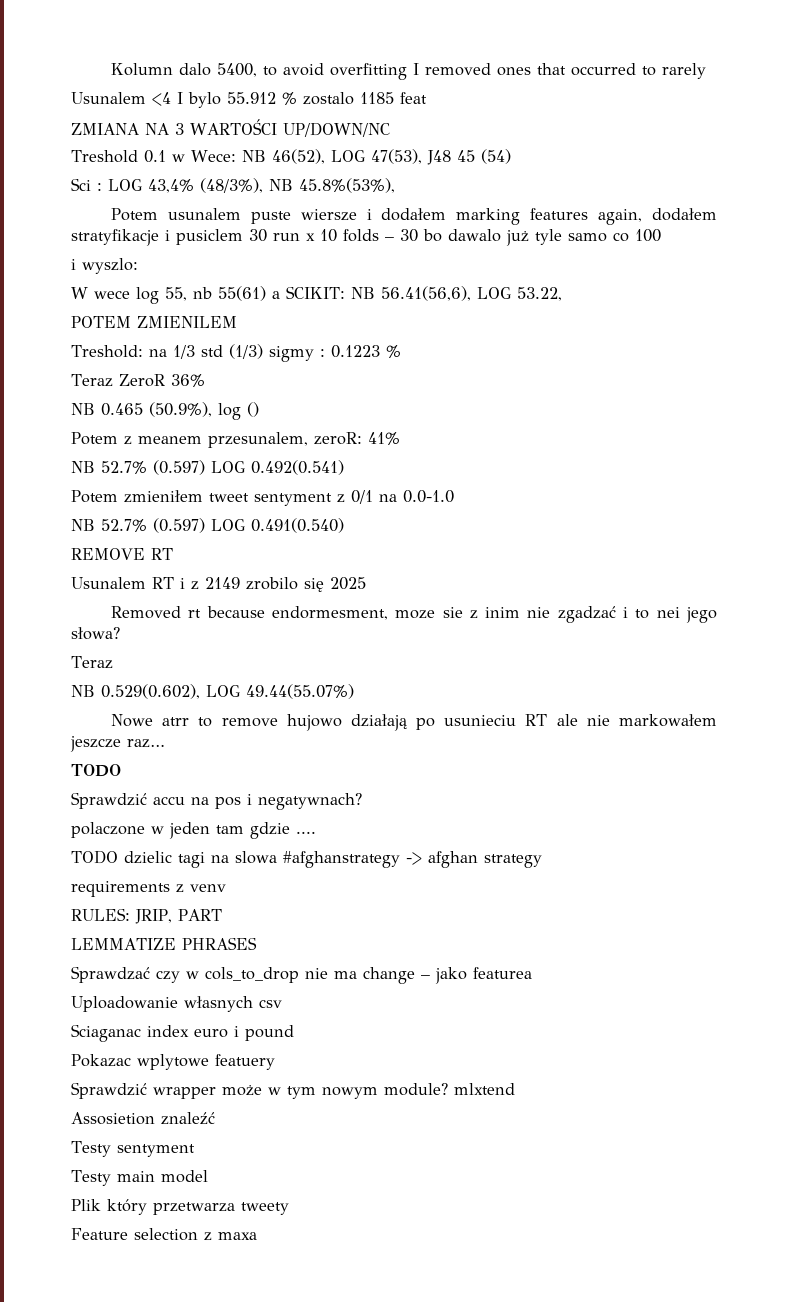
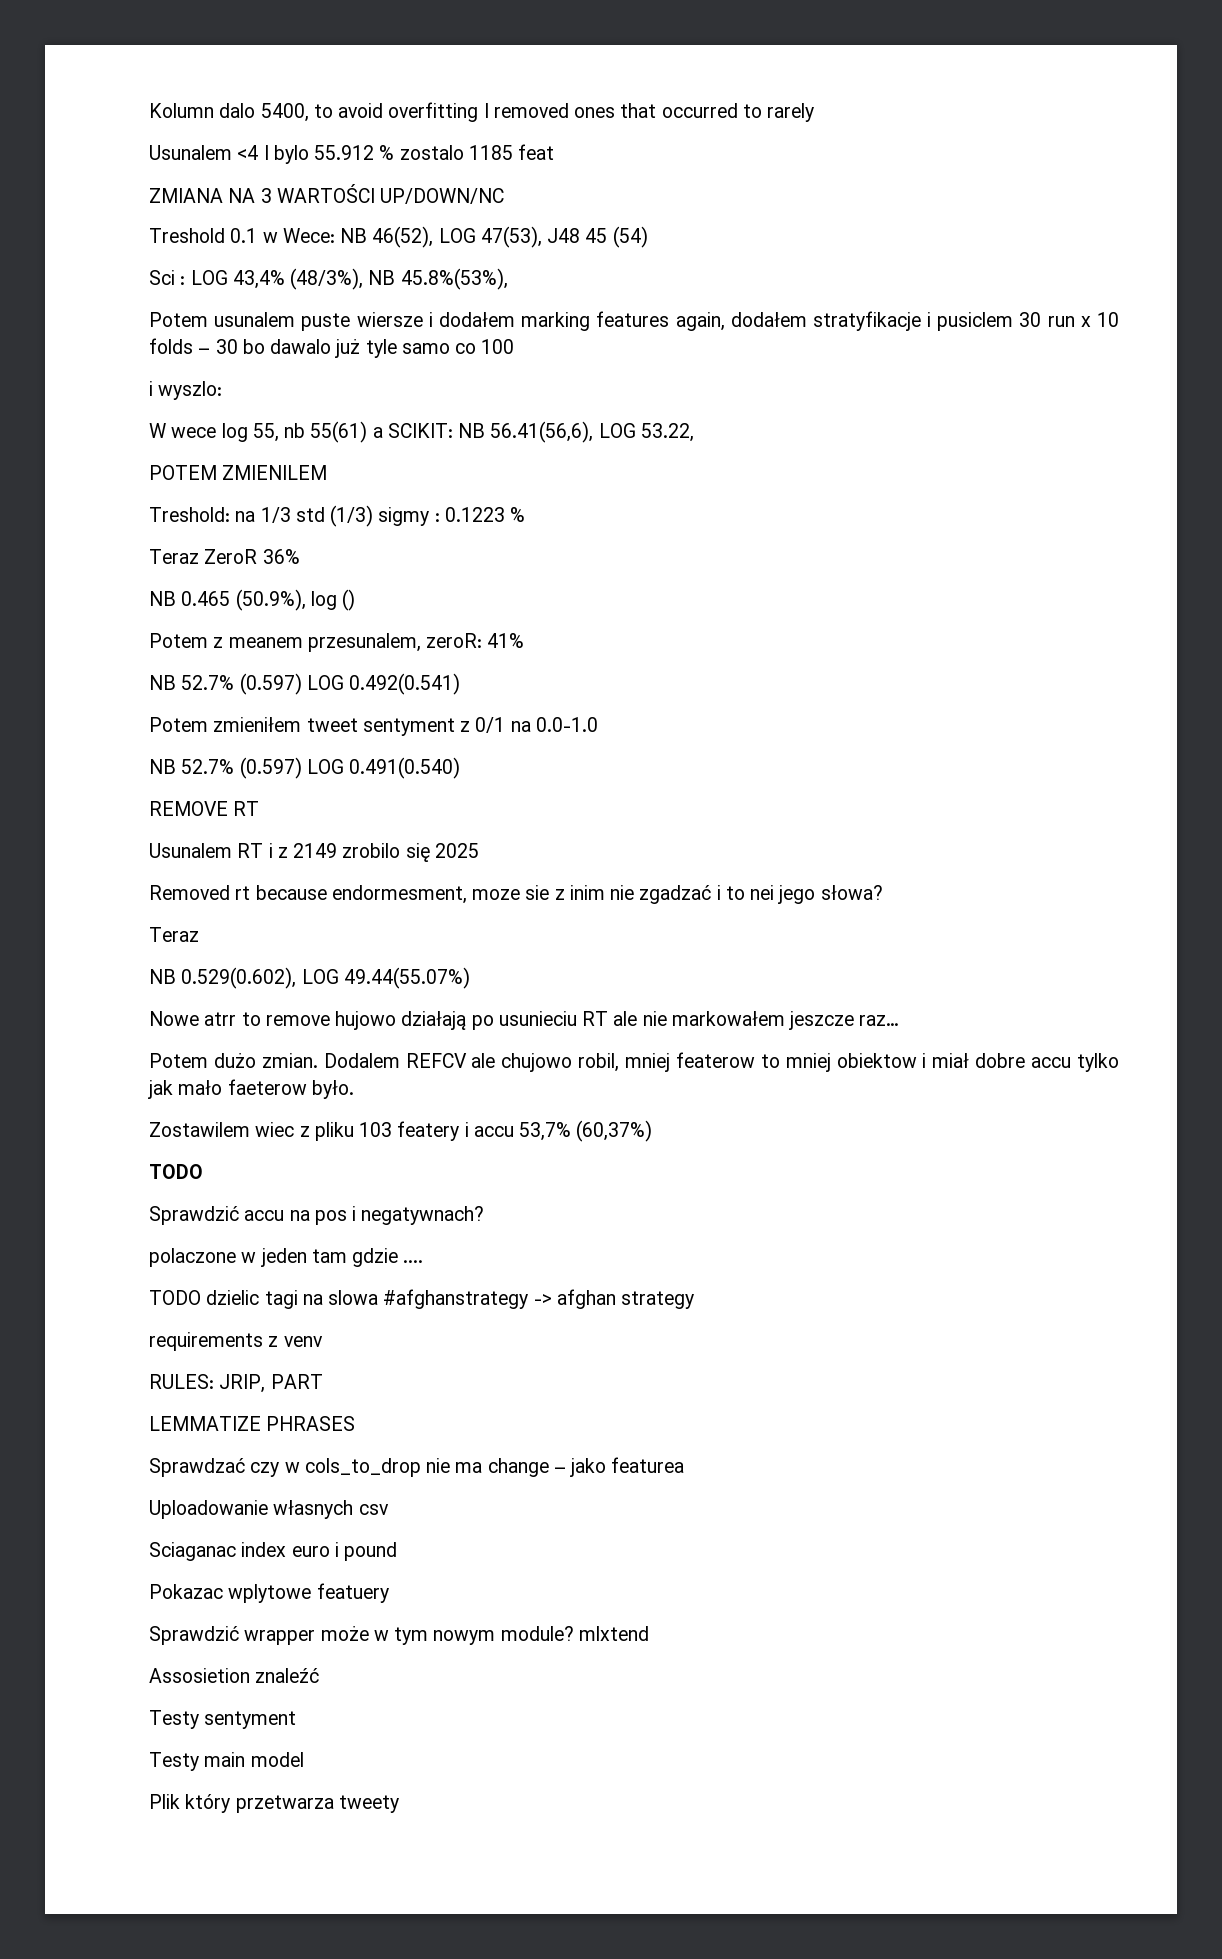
+ Potem dużo zmian. Dodalem REFCV ale chujowo robil, mniej featerow to mniej obiektow i miał dobre accu tylko jak mało faeterow było.
+ Zostawilem wiec z pliku 103 featery i accu 53,7% (60,37%)
- Feature selection z maxa

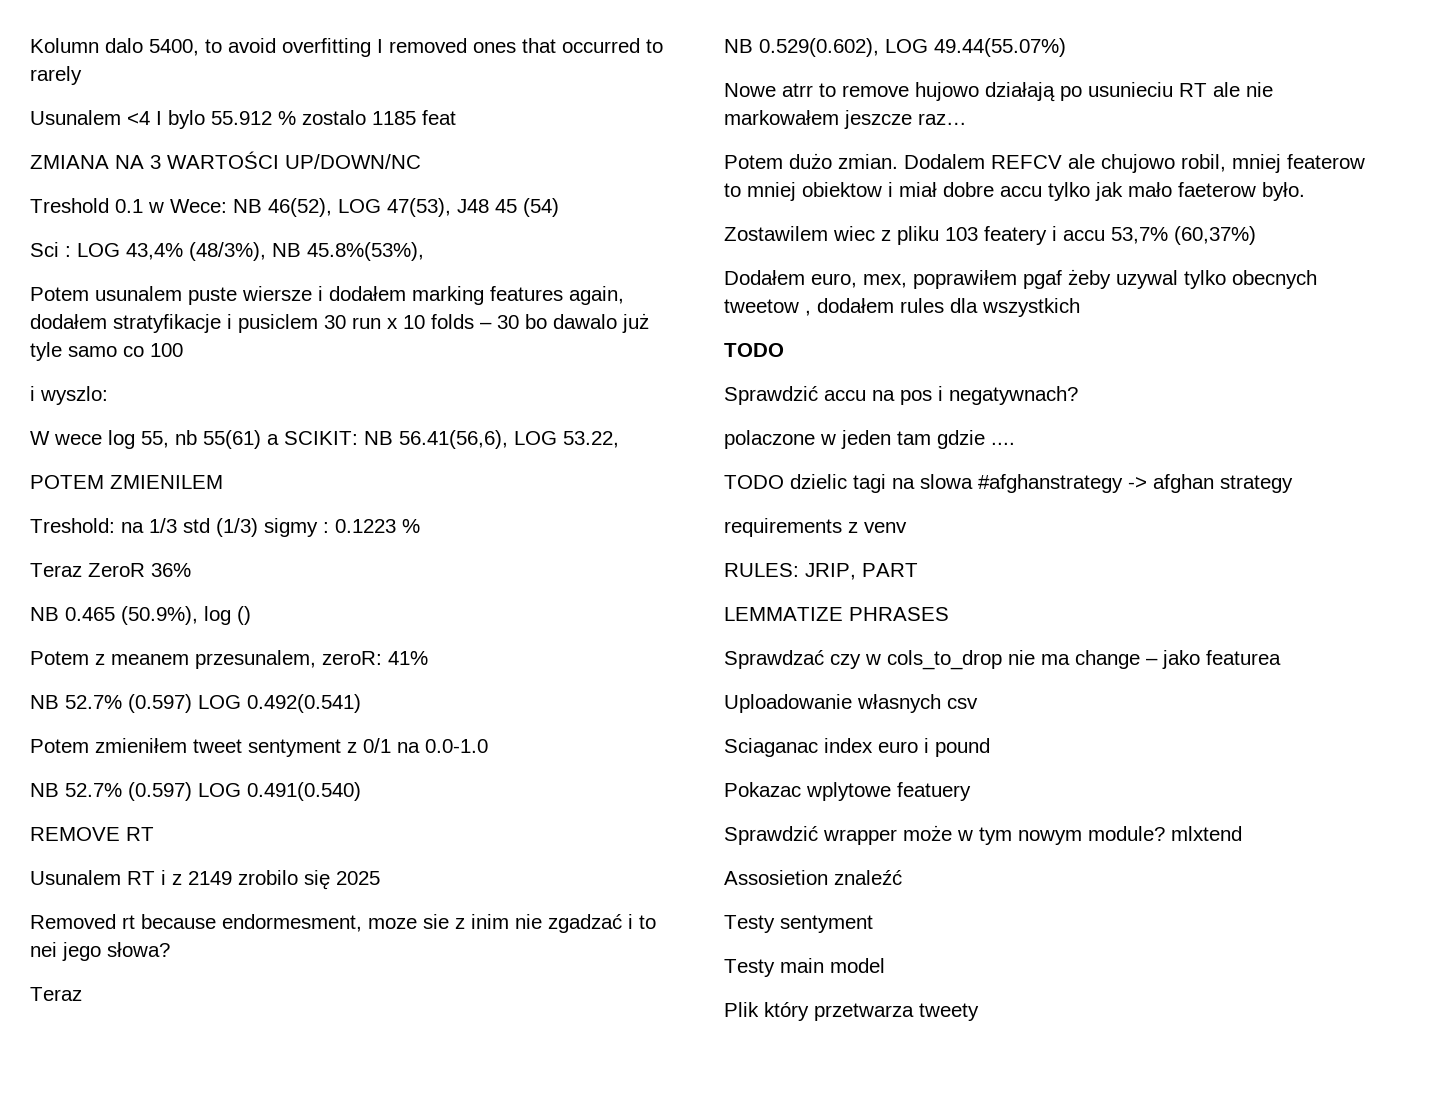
+ Dodałem euro, mex, poprawiłem pgaf żeby uzywal tylko obecnych tweetow , dodałem rules dla wszystkich

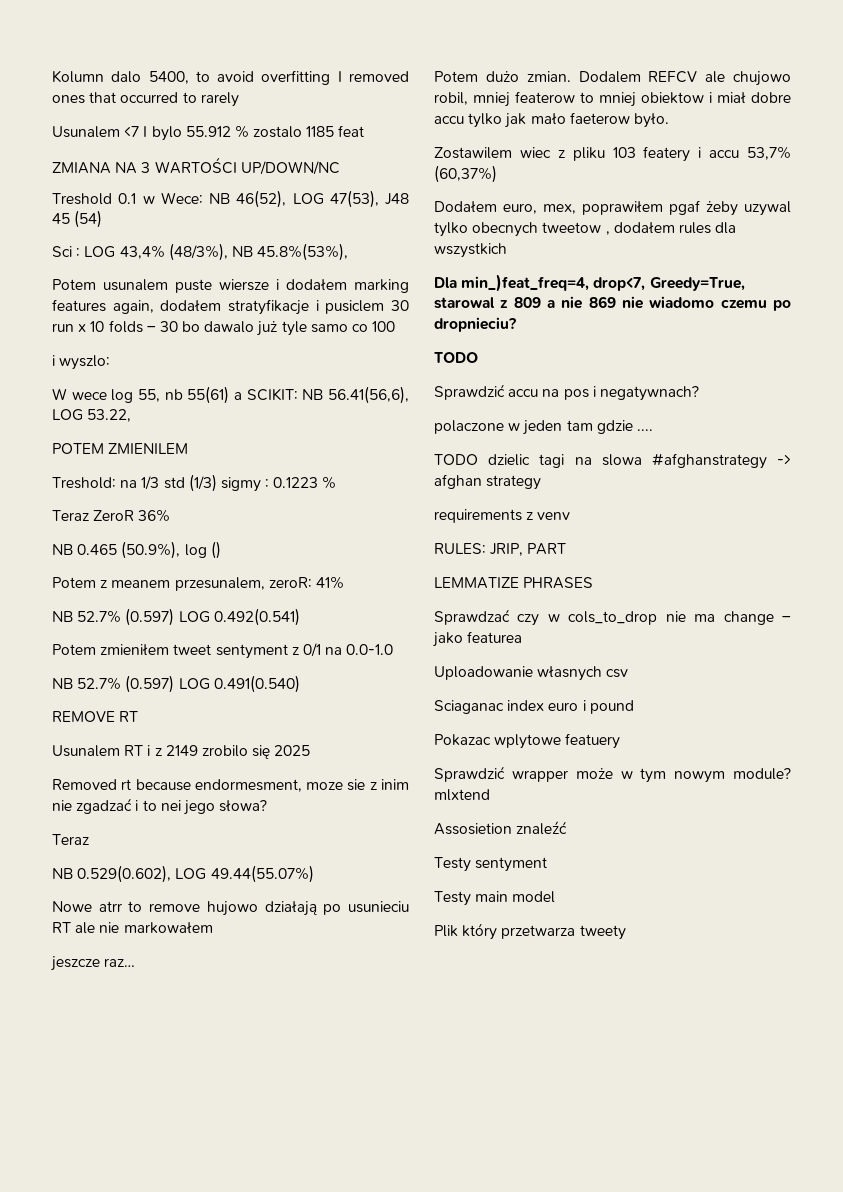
- Usunalem <4 I bylo 55.912 % zostalo 1185 feat
+ Usunalem <7 I bylo 55.912 % zostalo 1185 feat
- Nowe atrr to remove hujowo działają po usunieciu RT ale nie markowałem jeszcze raz…
+ Nowe atrr to remove hujowo działają po usunieciu RT ale nie markowałem
+ jeszcze raz…
+ Dla min_)feat_freq=4, drop<7, Greedy=True, starowal z 809 a nie 869 nie wiadomo czemu po dropnieciu?

